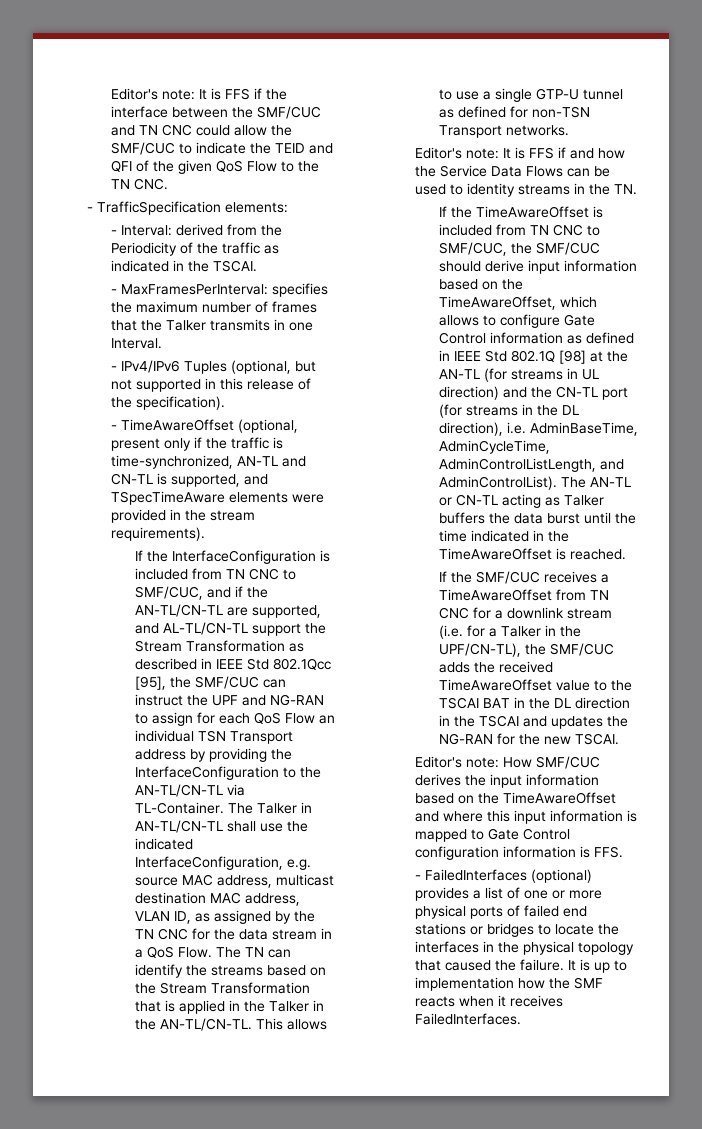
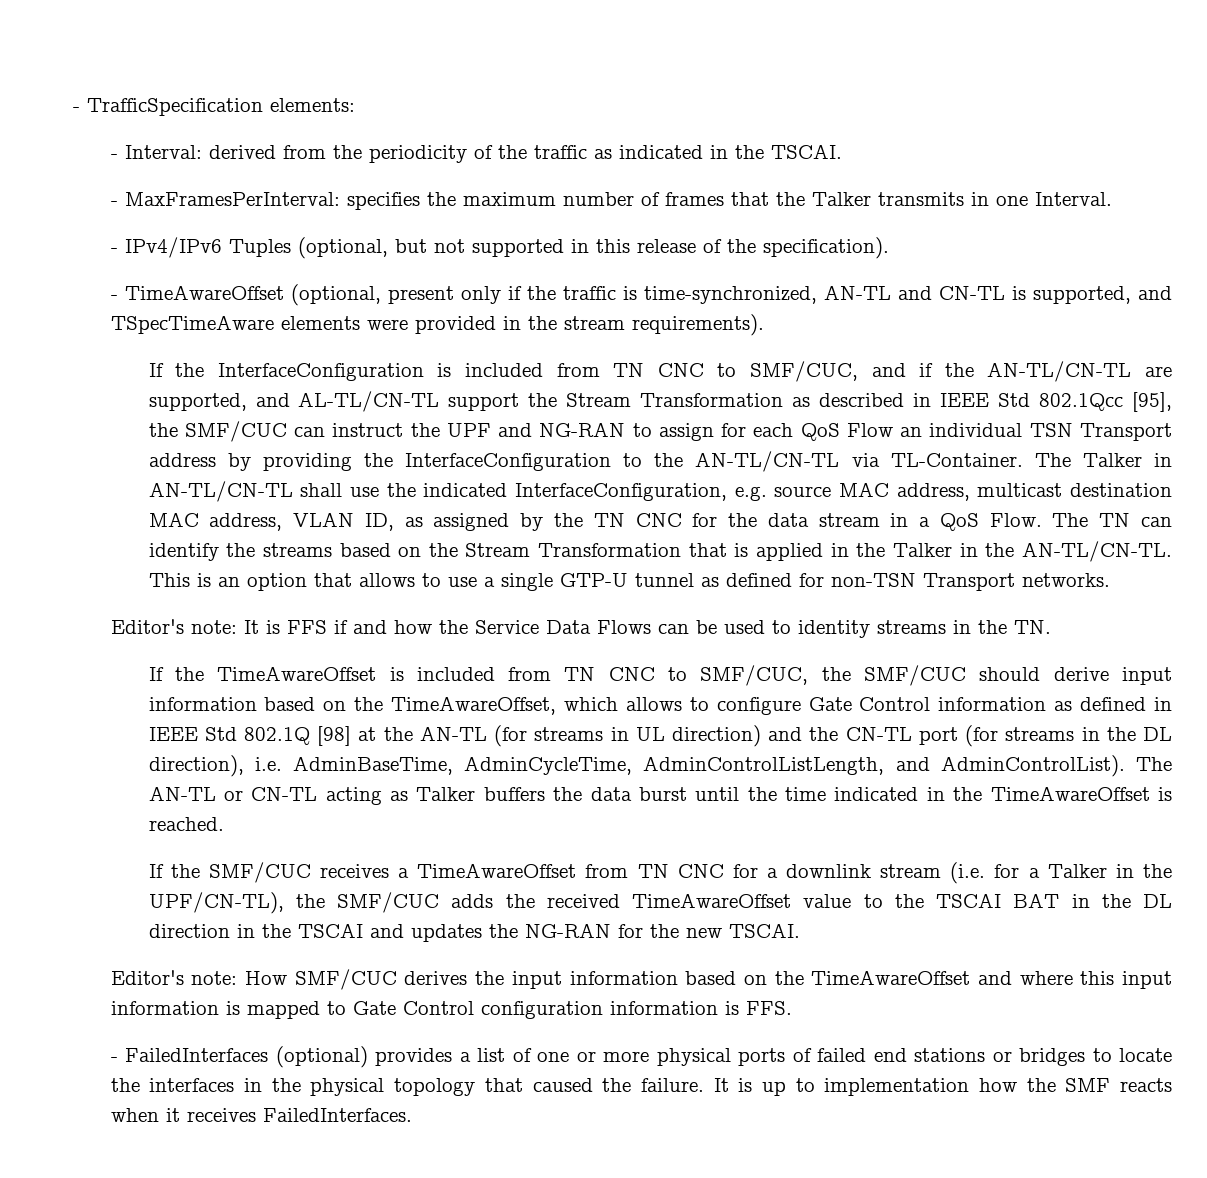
- Editor's note: It is FFS if the interface between the SMF/CUC and TN CNC could allow the SMF/CUC to indicate the TEID and QFI of the given QoS Flow to the TN CNC.
- ‐ Interval: derived from the Periodicity of the traffic as indicated in the TSCAI.
+ ‐ Interval: derived from the periodicity of the traffic as indicated in the TSCAI.
- This allows to use a single GTP-U tunnel as defined for non-TSN Transport networks.
+ This is an option that allows to use a single GTP-U tunnel as defined for non-TSN Transport networks.

